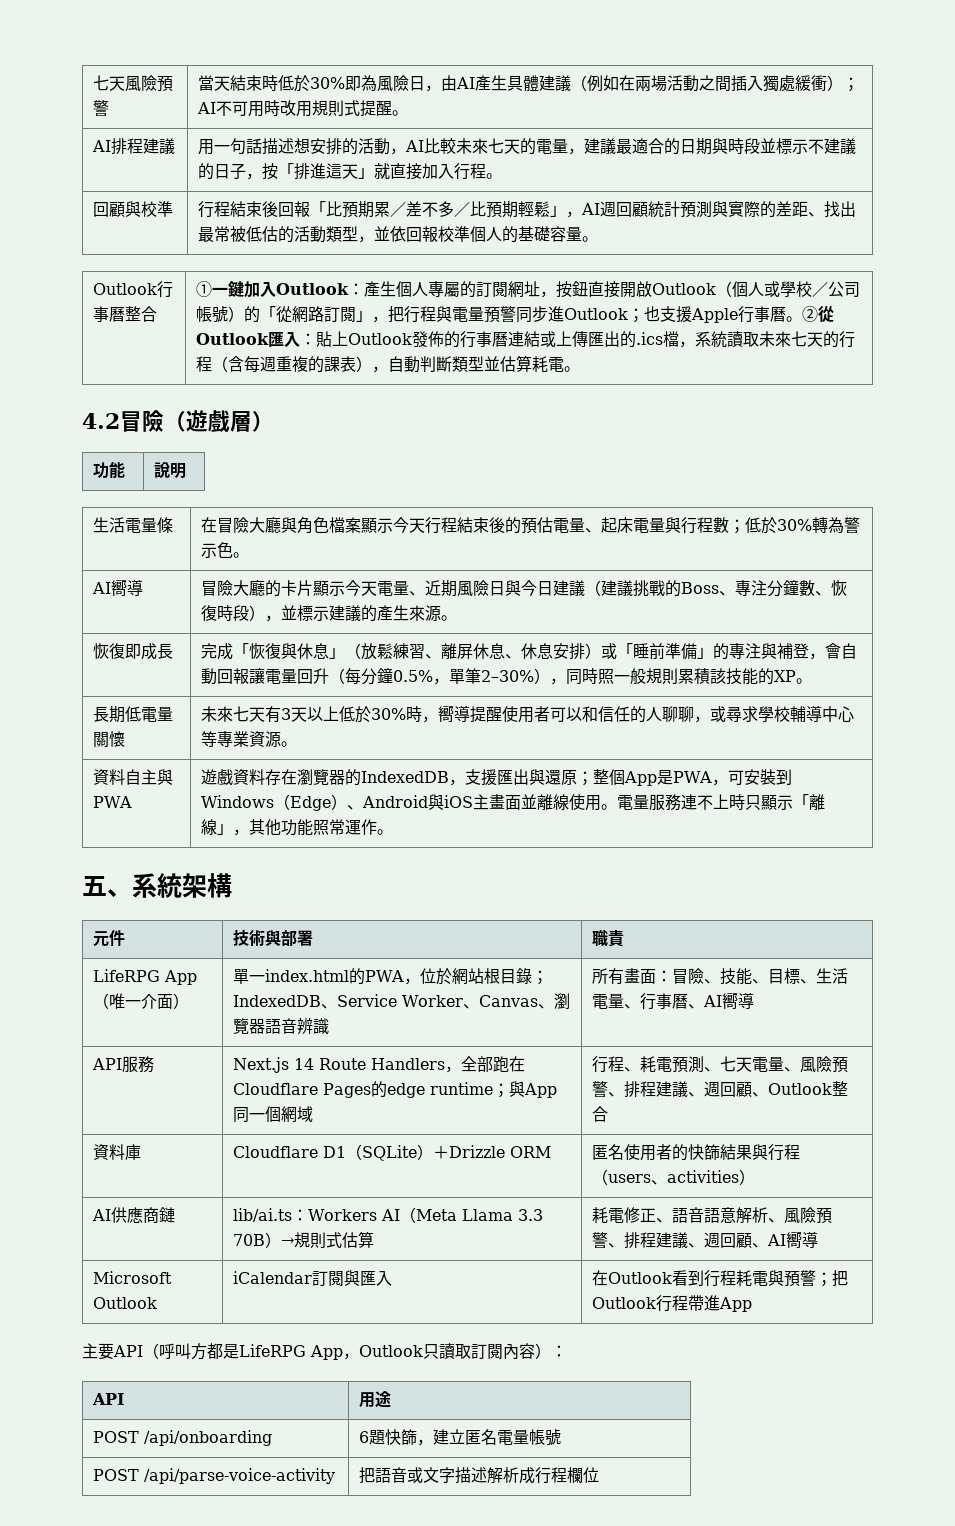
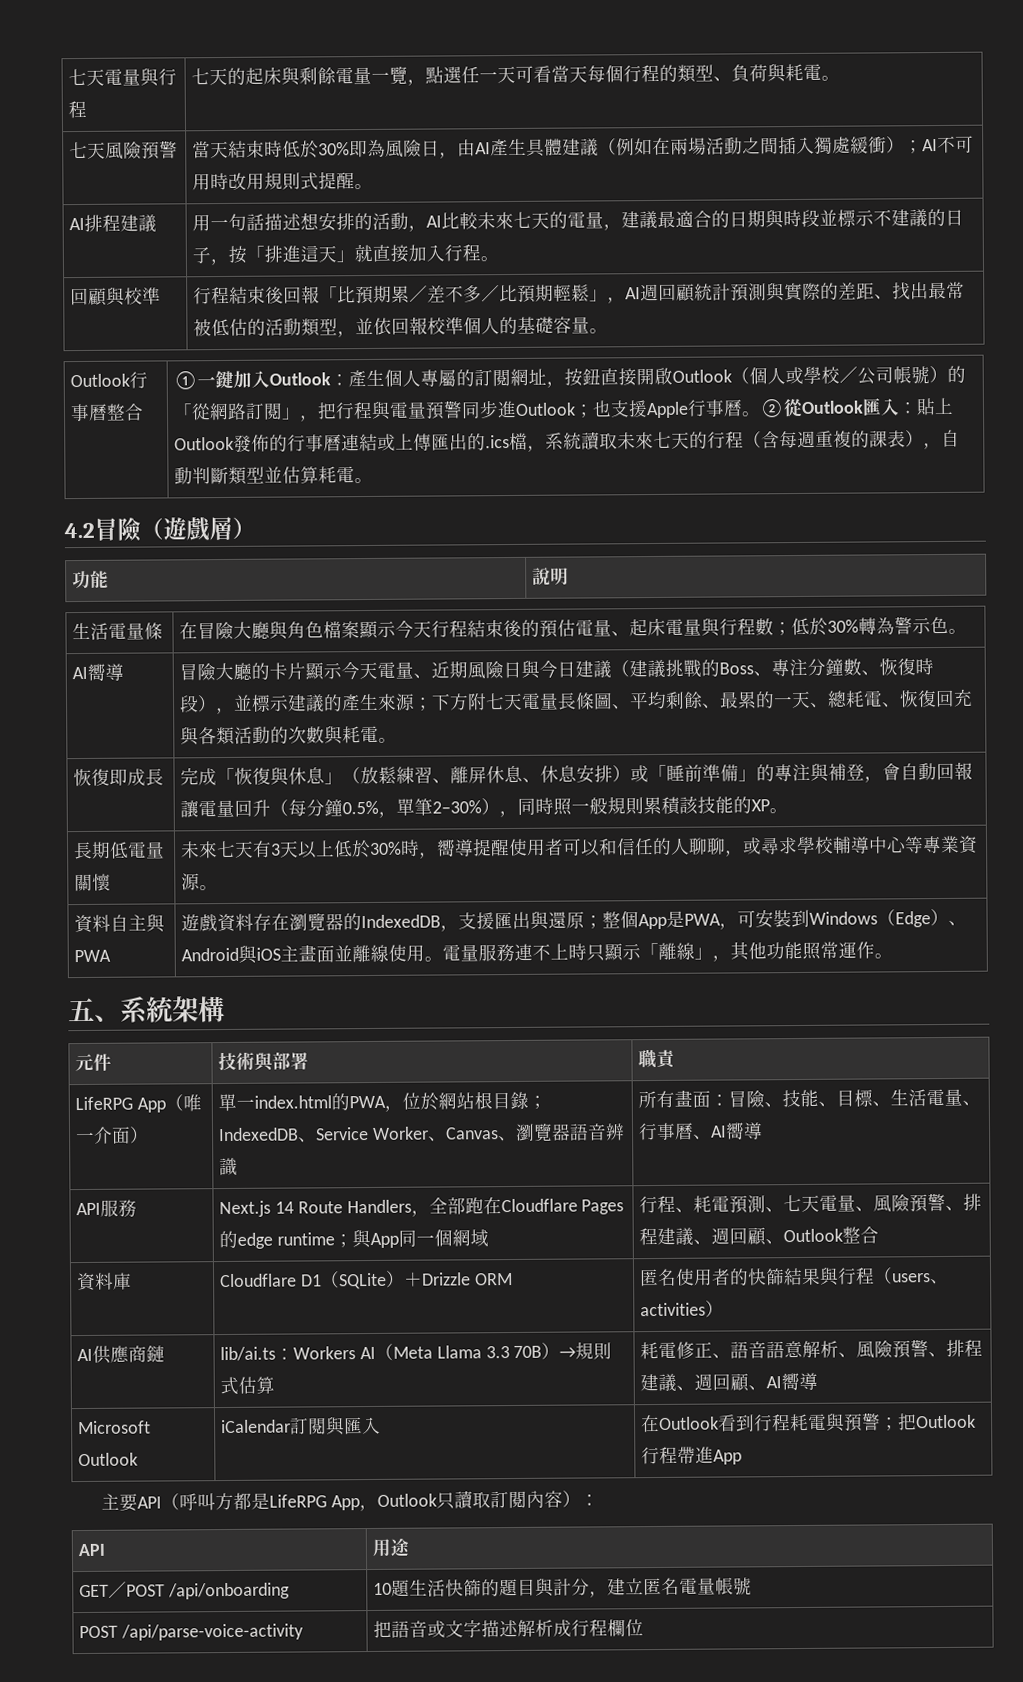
+ 七天電量與行程 | 七天的起床與剩餘電量一覽，點選任一天可看當天每個行程的類型、負荷與耗電。
- 冒險大廳的卡片顯示今天電量、近期風險日與今日建議（建議挑戰的Boss、專注分鐘數、恢復時段），並標示建議的產生來源。
+ 冒險大廳的卡片顯示今天電量、近期風險日與今日建議（建議挑戰的Boss、專注分鐘數、恢復時段），並標示建議的產生來源；下方附七天電量長條圖、平均剩餘、最累的一天、總耗電、恢復回充與各類活動的次數與耗電。
- POST /api/onboarding | 6題快篩，建立匿名電量帳號
+ GET／POST /api/onboarding | 10題生活快篩的題目與計分，建立匿名電量帳號

